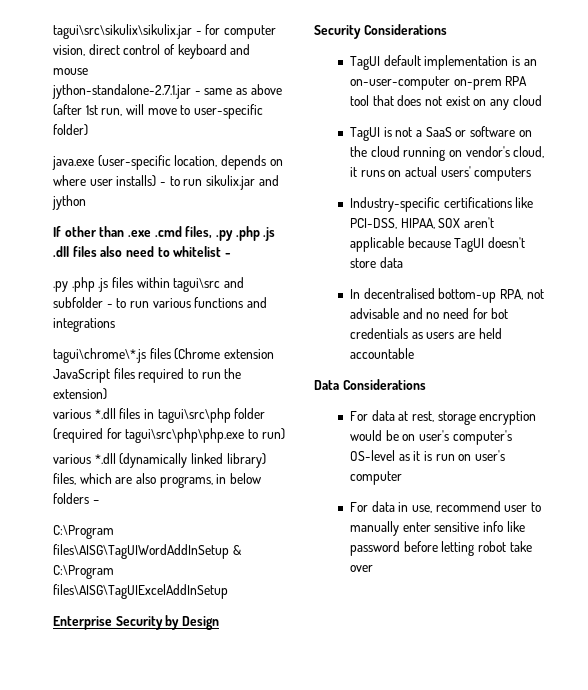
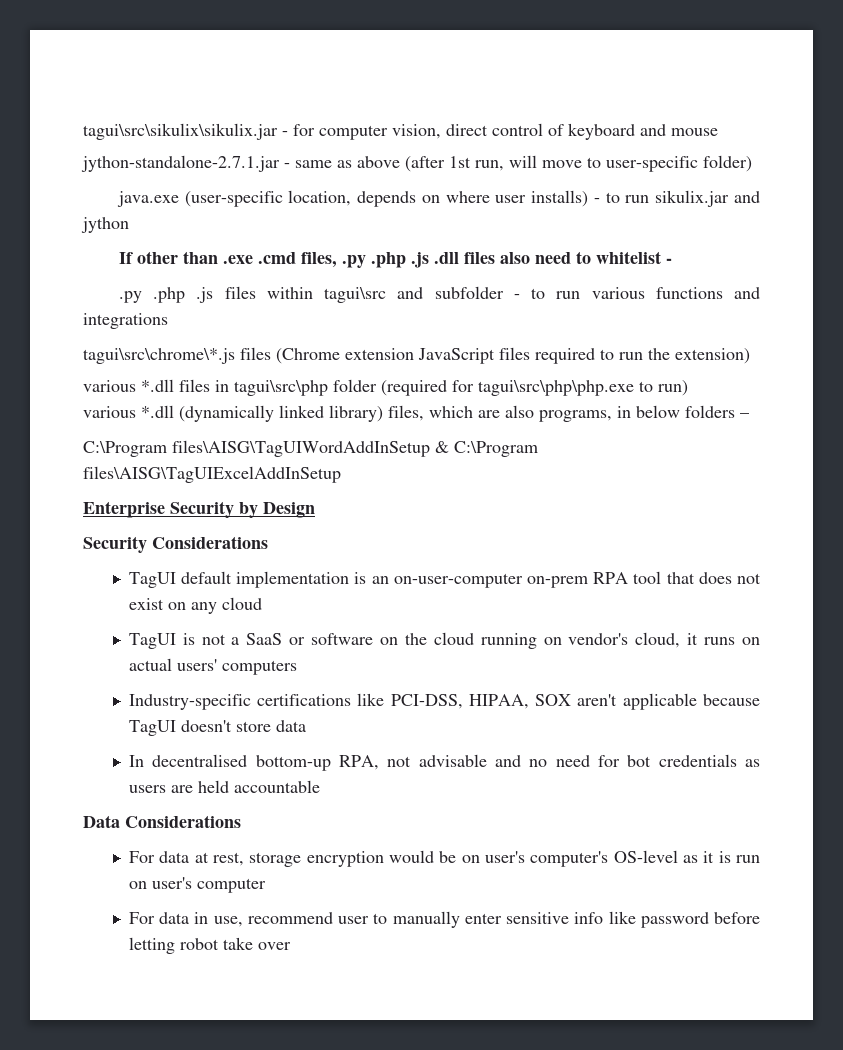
- tagui\chrome\*.js files (Chrome extension JavaScript files required to run the extension)
+ tagui\src\chrome\*.js files (Chrome extension JavaScript files required to run the extension)

